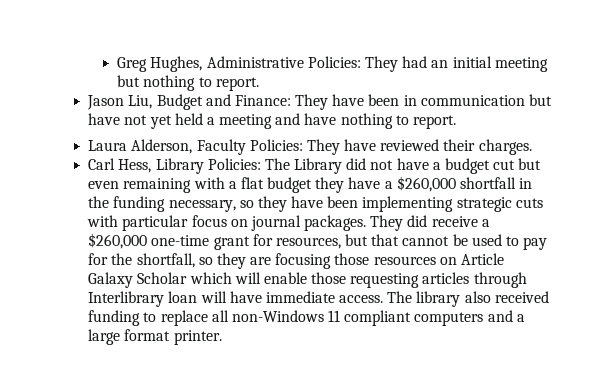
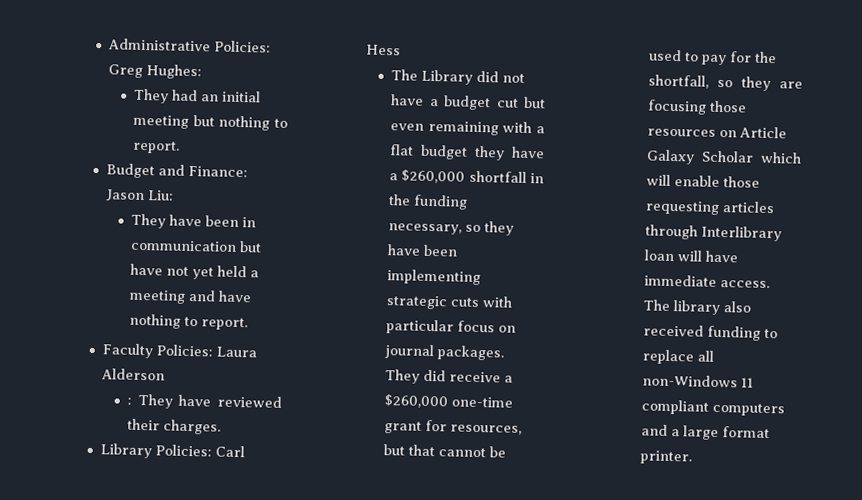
- Greg Hughes, Administrative Policies: They had an initial meeting but nothing to report.
+ Administrative Policies: Greg Hughes:
+ They had an initial meeting but nothing to report.
- Jason Liu, Budget and Finance: They have been in communication but have not yet held a meeting and have nothing to report.
+ Budget and Finance: Jason Liu:
+ They have been in communication but have not yet held a meeting and have nothing to report.
- Laura Alderson, Faculty Policies: They have reviewed their charges.
+ Faculty Policies: Laura Alderson
+ : They have reviewed their charges.
- Carl Hess, Library Policies: The Library did not have a budget cut but even remaining with a flat budget they have a $260,000 shortfall in the funding necessary, so they have been implementing strategic cuts with particular focus on journal packages.
+ Library Policies: Carl Hess
+ The Library did not have a budget cut but even remaining with a flat budget they have a $260,000 shortfall in the funding necessary, so they have been implementing strategic cuts with particular focus on journal packages.

